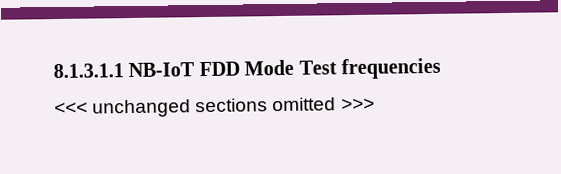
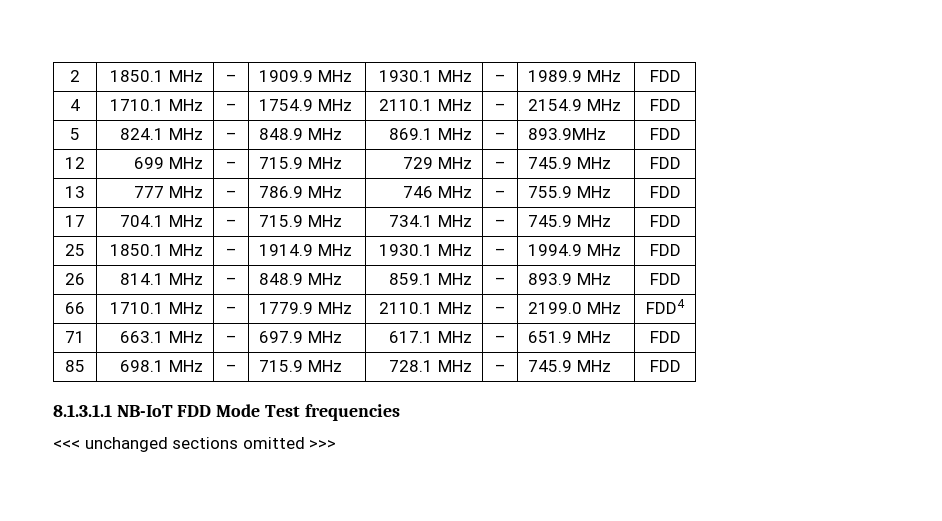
+ 2 | 1850.1 MHz | – | 1909.9 MHz | 1930.1 MHz | – | 1989.9 MHz | FDD
+ 4 | 1710.1 MHz | – | 1754.9 MHz | 2110.1 MHz | – | 2154.9 MHz | FDD
+ 5 | 824.1 MHz | – | 848.9 MHz | 869.1 MHz | – | 893.9MHz | FDD
+ 12 | 699 MHz | – | 715.9 MHz | 729 MHz | – | 745.9 MHz | FDD
+ 13 | 777 MHz | – | 786.9 MHz | 746 MHz | – | 755.9 MHz | FDD
+ 17 | 704.1 MHz | – | 715.9 MHz | 734.1 MHz | – | 745.9 MHz | FDD
+ 25 | 1850.1 MHz | – | 1914.9 MHz | 1930.1 MHz | – | 1994.9 MHz | FDD
+ 26 | 814.1 MHz | – | 848.9 MHz | 859.1 MHz | – | 893.9 MHz | FDD
+ 66 | 1710.1 MHz | – | 1779.9 MHz | 2110.1 MHz | – | 2199.0 MHz | FDD4
+ 71 | 663.1 MHz | – | 697.9 MHz | 617.1 MHz | – | 651.9 MHz | FDD
+ 85 | 698.1 MHz | – | 715.9 MHz | 728.1 MHz | – | 745.9 MHz | FDD

